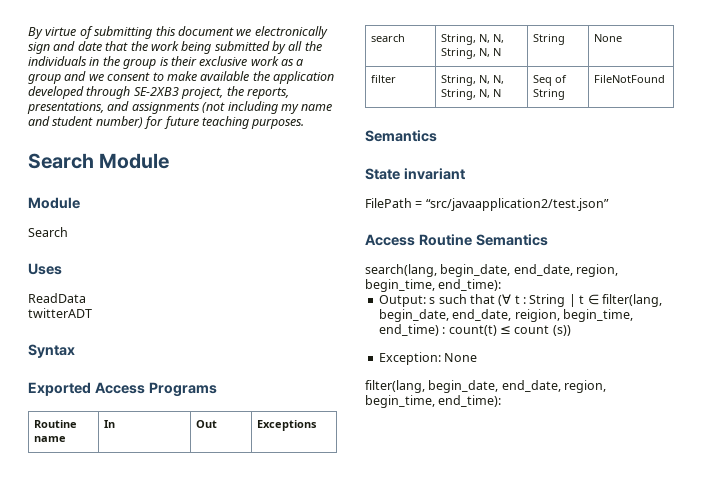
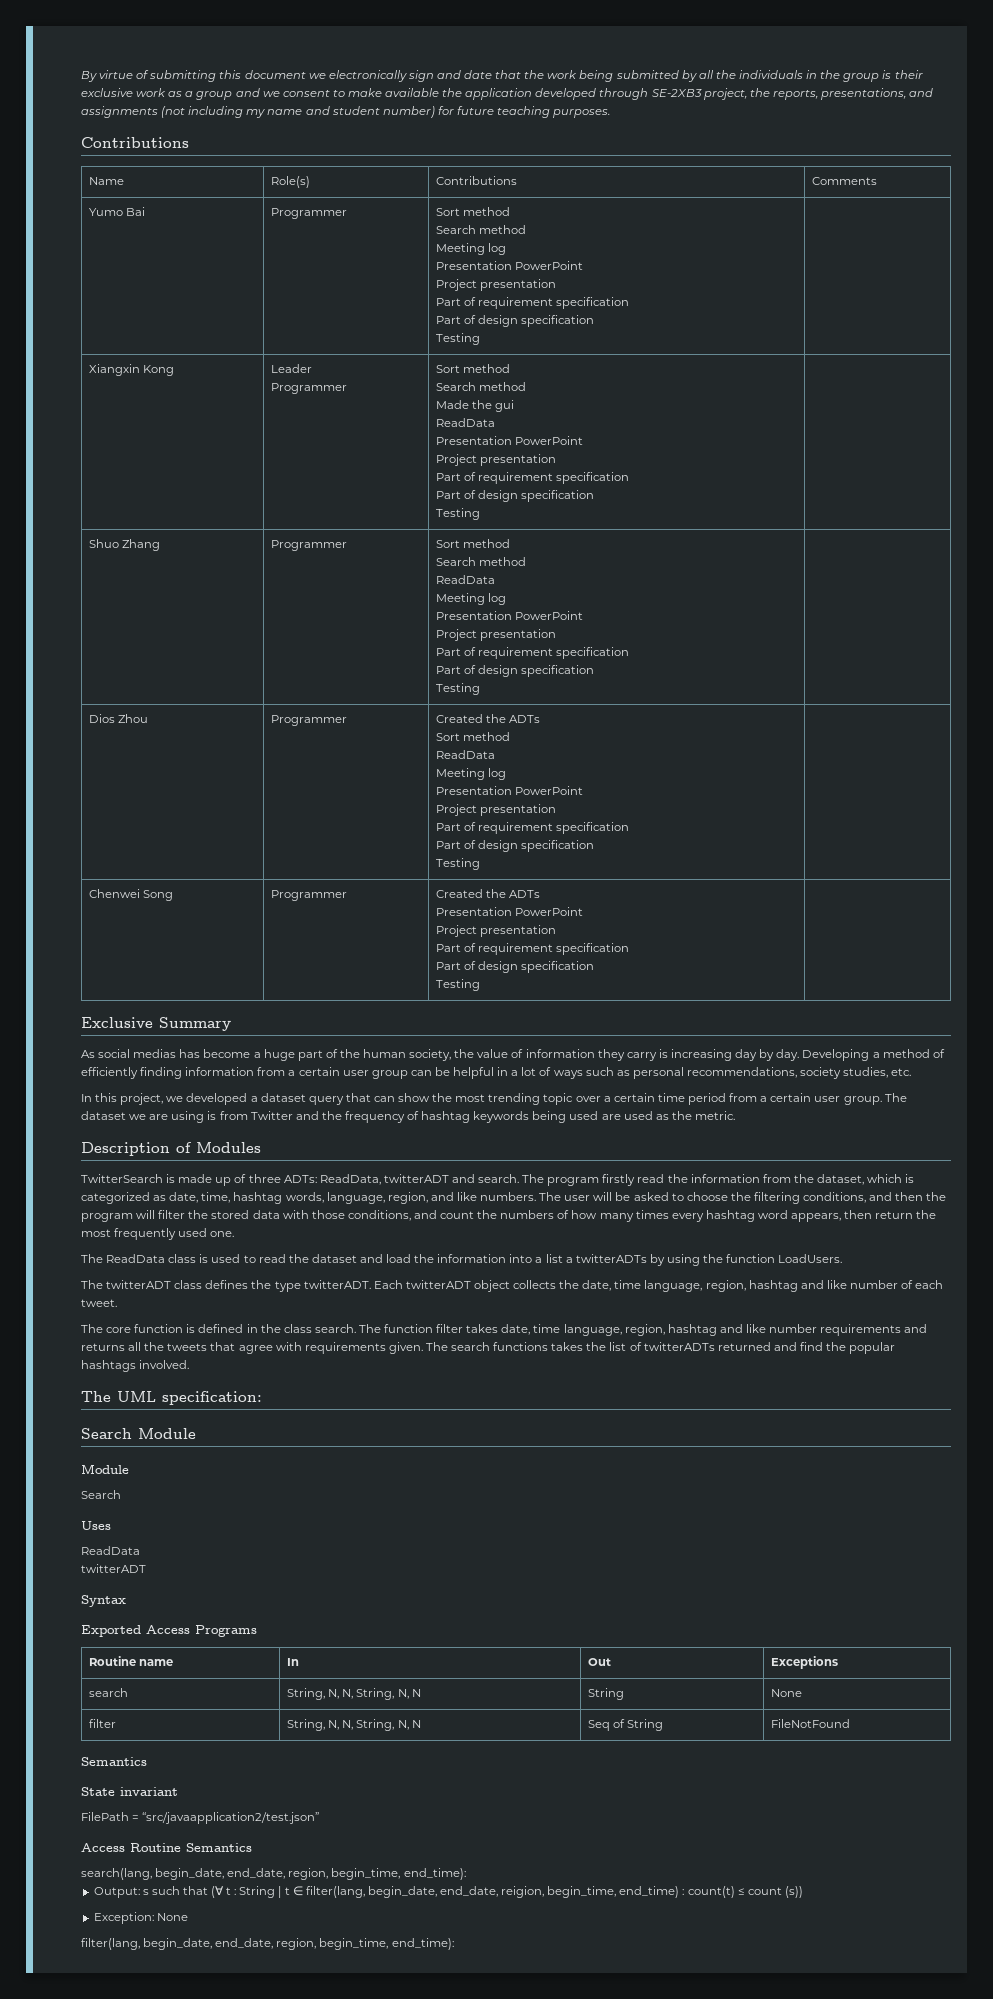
  By virtue of submitting this document we electronically sign and date that the work being submitted by all the individuals in the group is their exclusive work as a group and we consent to make available the application developed through SE-2XB3 project, the reports, presentations, and assignments (not including my name and student number) for future teaching purposes.
+ Contributions
+ Name | Role(s) | Contributions | Comments
+ Yumo Bai | Programmer | Sort method
+ Search method
+ Meeting log
+ Presentation PowerPoint
+ Project presentation
+ Part of requirement specification
+ Part of design specification
+ Testing |
+ Xiangxin Kong | Leader
+ Programmer | Sort method
+ Search method
+ Made the gui
+ ReadData
+ Presentation PowerPoint
+ Project presentation
+ Part of requirement specification
+ Part of design specification
+ Testing |
+ Shuo Zhang | Programmer | Sort method
+ Search method
+ ReadData
+ Meeting log
+ Presentation PowerPoint
+ Project presentation
+ Part of requirement specification
+ Part of design specification
+ Testing |
+ Dios Zhou | Programmer | Created the ADTs
+ Sort method
+ ReadData
+ Meeting log
+ Presentation PowerPoint
+ Project presentation
+ Part of requirement specification
+ Part of design specification
+ Testing |
+ Chenwei Song | Programmer | Created the ADTs
+ Presentation PowerPoint
+ Project presentation
+ Part of requirement specification
+ Part of design specification
+ Testing |
+ Exclusive Summary
+ As social medias has become a huge part of the human society, the value of information they carry is increasing day by day. Developing a method of efficiently finding information from a certain user group can be helpful in a lot of ways such as personal recommendations, society studies, etc.
+ In this project, we developed a dataset query that can show the most trending topic over a certain time period from a certain user group. The dataset we are using is from Twitter and the frequency of hashtag keywords being used are used as the metric.
+ Description of Modules
+ TwitterSearch is made up of three ADTs: ReadData, twitterADT and search. The program firstly read the information from the dataset, which is categorized as date, time, hashtag words, language, region, and like numbers. The user will be asked to choose the filtering conditions, and then the program will filter the stored data with those conditions, and count the numbers of how many times every hashtag word appears, then return the most frequently used one.
+ The ReadData class is used to read the dataset and load the information into a list a twitterADTs by using the function LoadUsers.
+ The twitterADT class defines the type twitterADT. Each twitterADT object collects the date, time language, region, hashtag and like number of each tweet.
+ The core function is defined in the class search. The function filter takes date, time language, region, hashtag and like number requirements and returns all the tweets that agree with requirements given. The search functions takes the list of twitterADTs returned and find the popular hashtags involved.
+ The UML specification:

